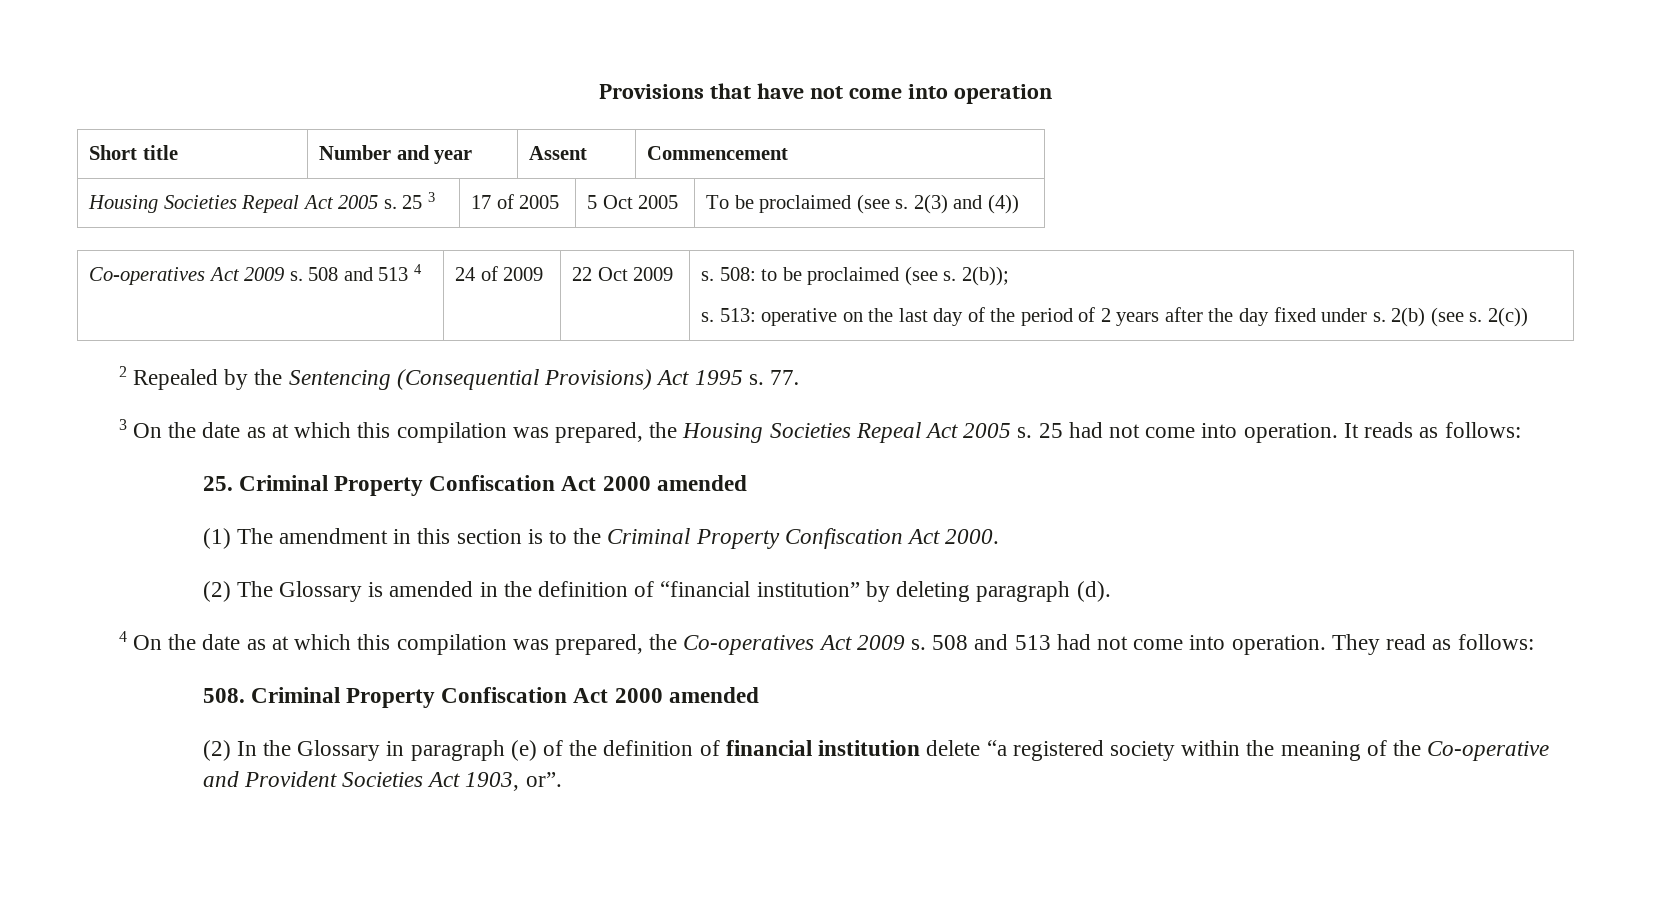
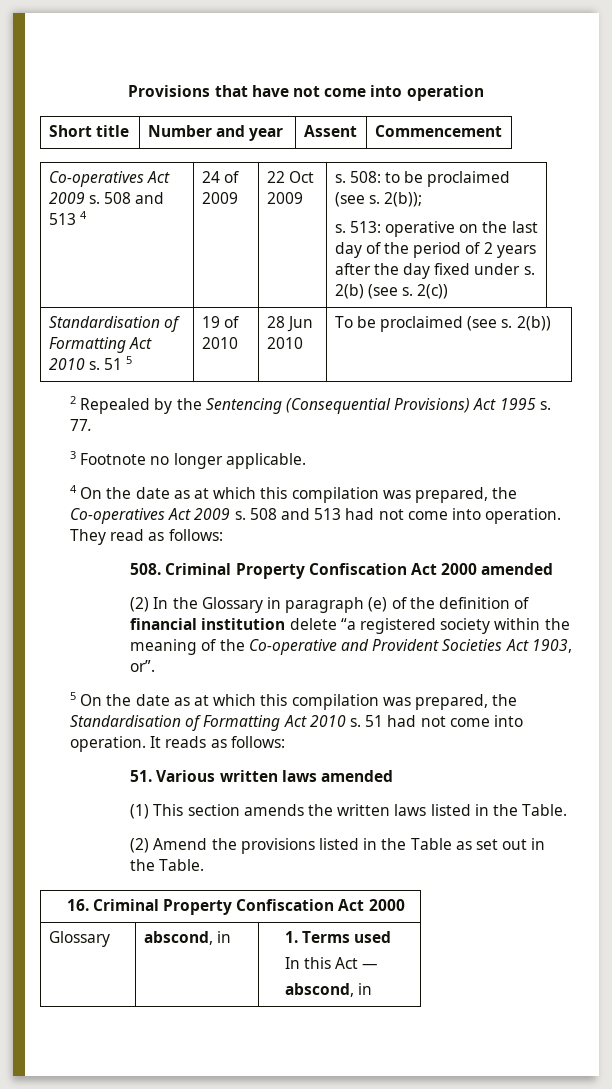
- Housing Societies Repeal Act 2005 s. 25 3 | 17 of 2005 | 5 Oct 2005 | To be proclaimed (see s. 2(3) and (4))
+ Standardisation of Formatting Act 2010 s. 51 5 | 19 of 2010 | 28 Jun 2010 | To be proclaimed (see s. 2(b))
- 3 On the date as at which this compilation was prepared, the Housing Societies Repeal Act 2005 s. 25 had not come into operation. It reads as follows:
- 25. Criminal Property Confiscation Act 2000 amended
- (1) The amendment in this section is to the Criminal Property Confiscation Act 2000.
- (2) The Glossary is amended in the definition of “financial institution” by deleting paragraph (d).
+ 3 Footnote no longer applicable.
+ 5 On the date as at which this compilation was prepared, the Standardisation of Formatting Act 2010 s. 51 had not come into operation. It reads as follows:
+ 51. Various written laws amended
+ (1) This section amends the written laws listed in the Table.
+ (2) Amend the provisions listed in the Table as set out in the Table.
+ 16. Criminal Property Confiscation Act 2000
+ Glossary | abscond, in | 1. Terms used
+ In this Act —
+ abscond, in

